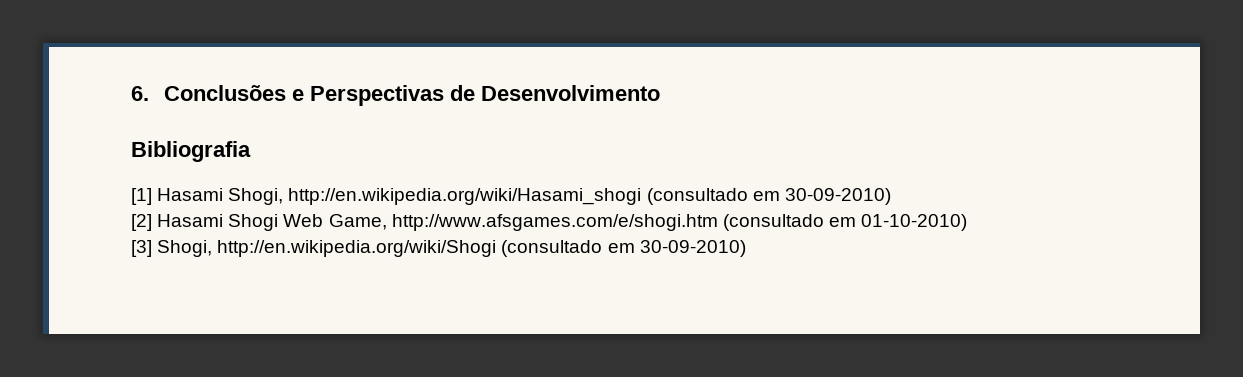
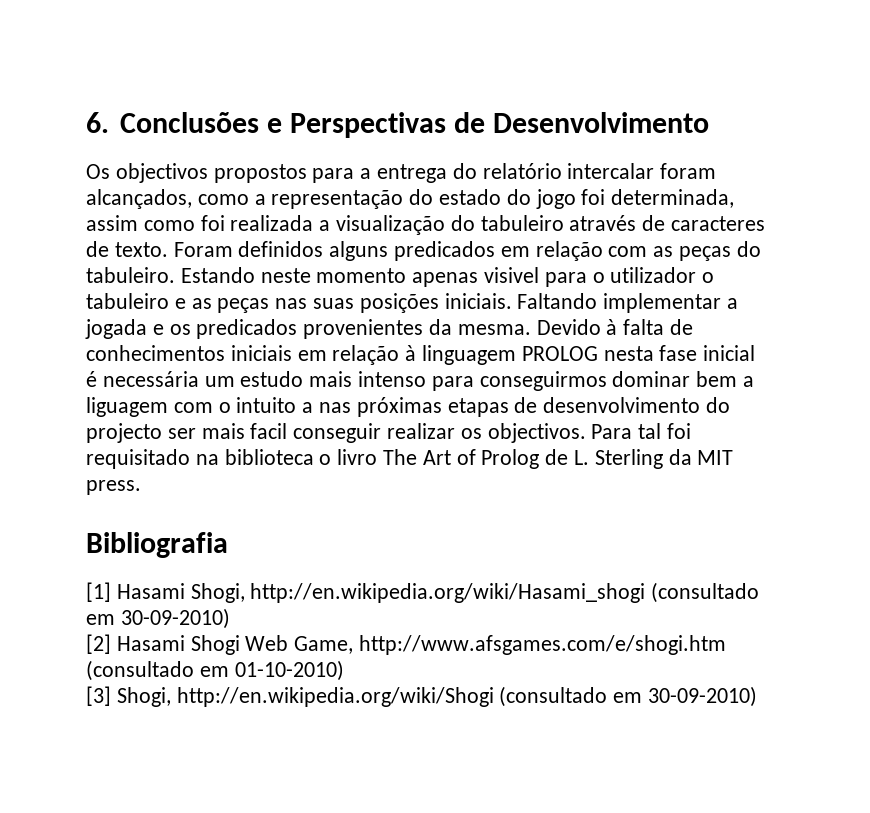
+ Os objectivos propostos para a entrega do relatório intercalar foram alcançados, como a representação do estado do jogo foi determinada, assim como foi realizada a visualização do tabuleiro através de caracteres de texto. Foram definidos alguns predicados em relação com as peças do tabuleiro. Estando neste momento apenas visivel para o utilizador o tabuleiro e as peças nas suas posições iniciais. Faltando implementar a jogada e os predicados provenientes da mesma. Devido à falta de conhecimentos iniciais em relação à linguagem PROLOG nesta fase inicial é necessária um estudo mais intenso para conseguirmos dominar bem a liguagem com o intuito a nas próximas etapas de desenvolvimento do projecto ser mais facil conseguir realizar os objectivos. Para tal foi requisitado na biblioteca o livro The Art of Prolog de L. Sterling da MIT press.

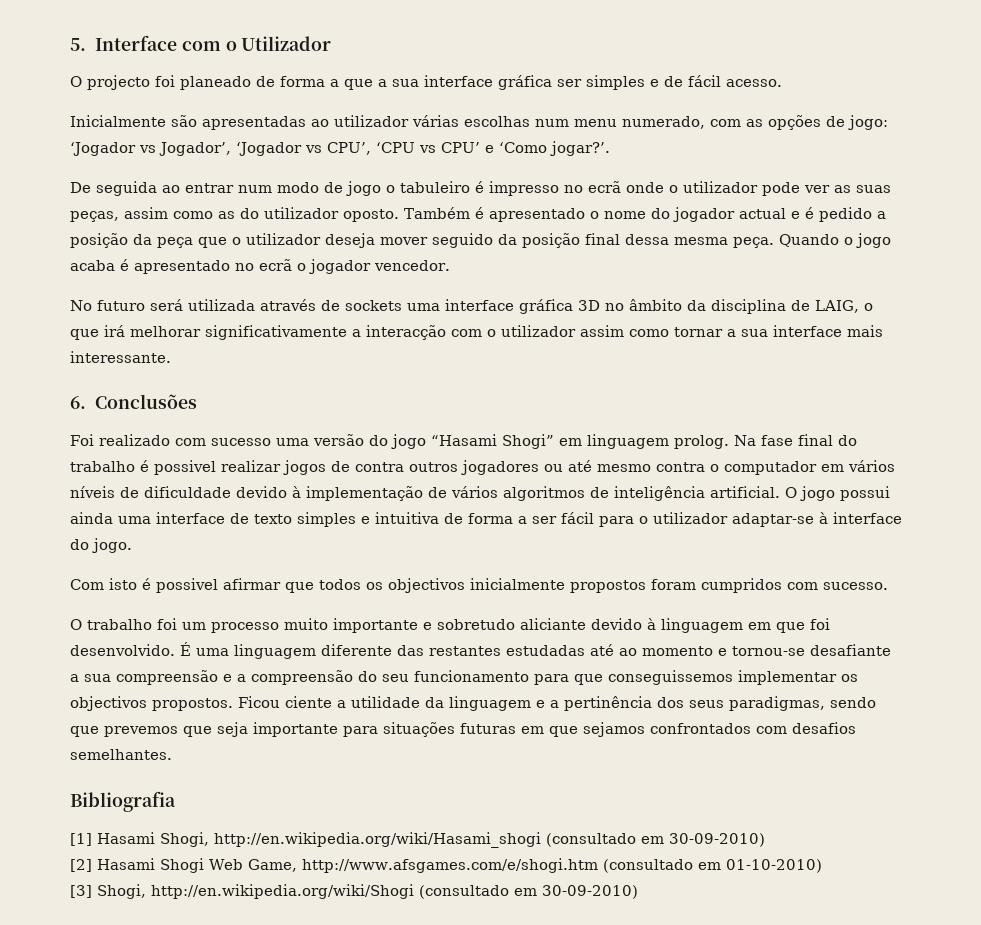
- 6. Conclusões e Perspectivas de Desenvolvimento
- Os objectivos propostos para a entrega do relatório intercalar foram alcançados, como a representação do estado do jogo foi determinada, assim como foi realizada a visualização do tabuleiro através de caracteres de texto. Foram definidos alguns predicados em relação com as peças do tabuleiro. Estando neste momento apenas visivel para o utilizador o tabuleiro e as peças nas suas posições iniciais. Faltando implementar a jogada e os predicados provenientes da mesma. Devido à falta de conhecimentos iniciais em relação à linguagem PROLOG nesta fase inicial é necessária um estudo mais intenso para conseguirmos dominar bem a liguagem com o intuito a nas próximas etapas de desenvolvimento do projecto ser mais facil conseguir realizar os objectivos. Para tal foi requisitado na biblioteca o livro The Art of Prolog de L. Sterling da MIT press.
+ 5. Interface com o Utilizador
+ O projecto foi planeado de forma a que a sua interface gráfica ser simples e de fácil acesso.
+ Inicialmente são apresentadas ao utilizador várias escolhas num menu numerado, com as opções de jogo: ‘Jogador vs Jogador’, ‘Jogador vs CPU’, ‘CPU vs CPU’ e ‘Como jogar?’.
+ De seguida ao entrar num modo de jogo o tabuleiro é impresso no ecrã onde o utilizador pode ver as suas peças, assim como as do utilizador oposto. Também é apresentado o nome do jogador actual e é pedido a posição da peça que o utilizador deseja mover seguido da posição final dessa mesma peça. Quando o jogo acaba é apresentado no ecrã o jogador vencedor.
+ No futuro será utilizada através de sockets uma interface gráfica 3D no âmbito da disciplina de LAIG, o que irá melhorar significativamente a interacção com o utilizador assim como tornar a sua interface mais interessante.
+ 6. Conclusões
+ Foi realizado com sucesso uma versão do jogo “Hasami Shogi” em linguagem prolog. Na fase final do trabalho é possivel realizar jogos de contra outros jogadores ou até mesmo contra o computador em vários níveis de dificuldade devido à implementação de vários algoritmos de inteligência artificial. O jogo possui ainda uma interface de texto simples e intuitiva de forma a ser fácil para o utilizador adaptar-se à interface do jogo.
+ Com isto é possivel afirmar que todos os objectivos inicialmente propostos foram cumpridos com sucesso.
+ O trabalho foi um processo muito importante e sobretudo aliciante devido à linguagem em que foi desenvolvido. É uma linguagem diferente das restantes estudadas até ao momento e tornou-se desafiante a sua compreensão e a compreensão do seu funcionamento para que conseguissemos implementar os objectivos propostos. Ficou ciente a utilidade da linguagem e a pertinência dos seus paradigmas, sendo que prevemos que seja importante para situações futuras em que sejamos confrontados com desafios semelhantes.

